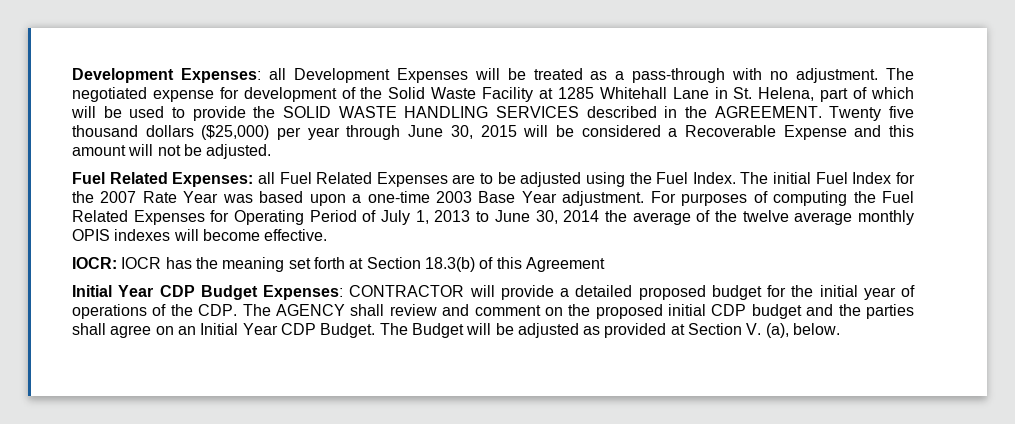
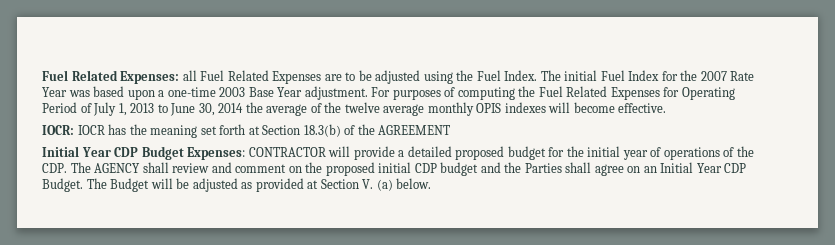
- Development Expenses: all Development Expenses will be treated as a pass-through with no adjustment. The negotiated expense for development of the Solid Waste Facility at 1285 Whitehall Lane in St. Helena, part of which will be used to provide the SOLID WASTE HANDLING SERVICES described in the AGREEMENT. Twenty five thousand dollars ($25,000) per year through June 30, 2015 will be considered a Recoverable Expense and this amount will not be adjusted.
- IOCR: IOCR has the meaning set forth at Section 18.3(b) of this Agreement
+ IOCR: IOCR has the meaning set forth at Section 18.3(b) of the AGREEMENT
- Initial Year CDP Budget Expenses: CONTRACTOR will provide a detailed proposed budget for the initial year of operations of the CDP. The AGENCY shall review and comment on the proposed initial CDP budget and the parties shall agree on an Initial Year CDP Budget.
+ Initial Year CDP Budget Expenses: CONTRACTOR will provide a detailed proposed budget for the initial year of operations of the CDP. The AGENCY shall review and comment on the proposed initial CDP budget and the Parties shall agree on an Initial Year CDP Budget.
- The Budget will be adjusted as provided at Section V. (a), below.
+ The Budget will be adjusted as provided at Section V. (a) below.

